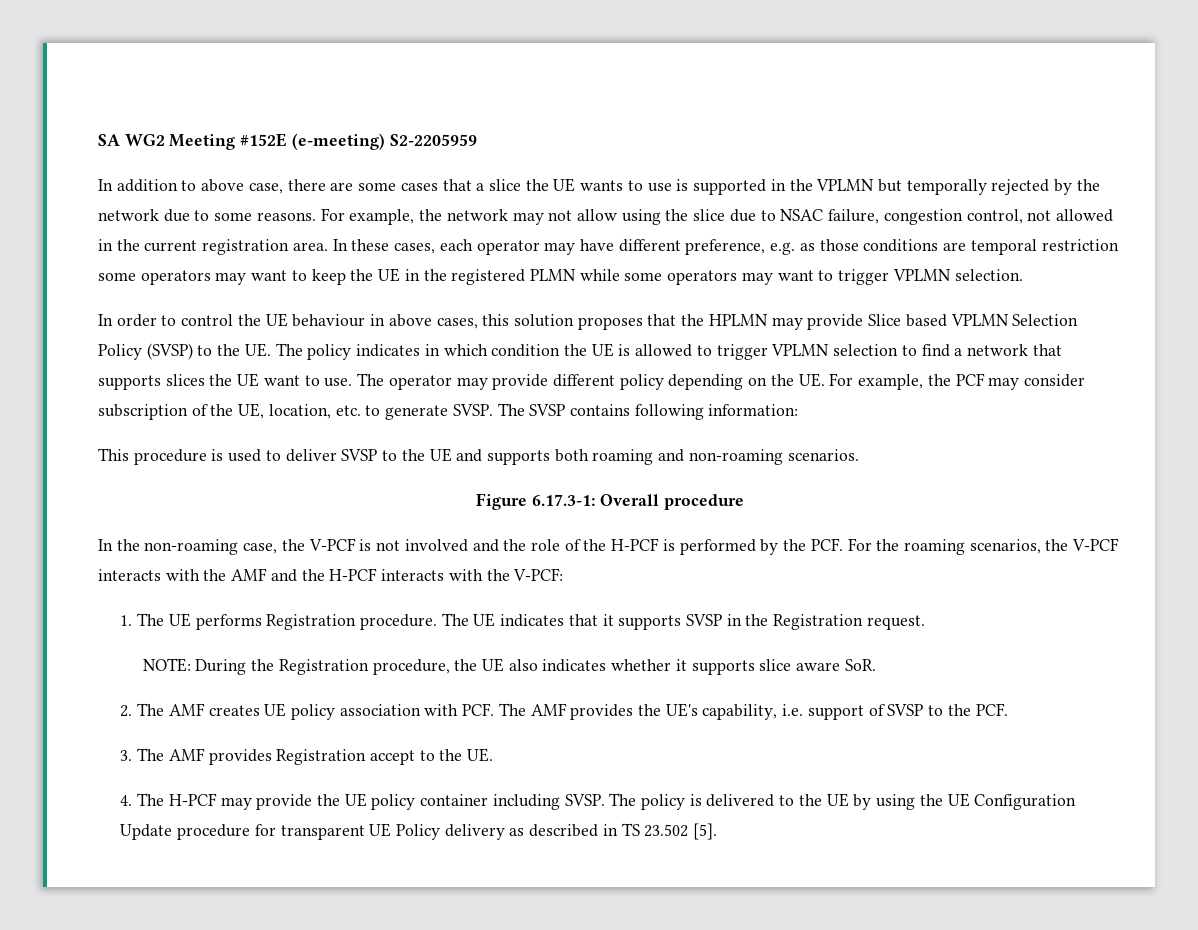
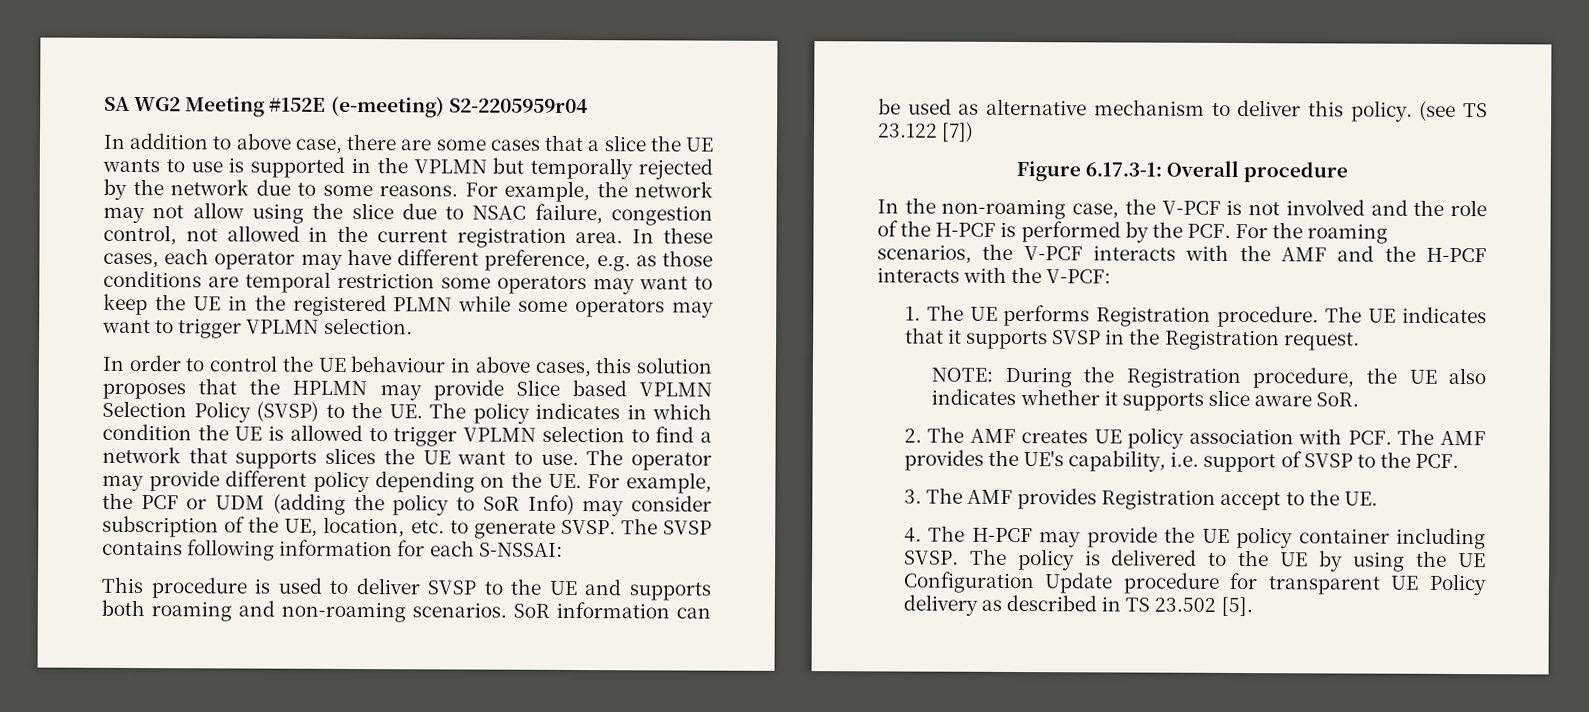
- SA WG2 Meeting #152E (e-meeting) S2-2205959
+ SA WG2 Meeting #152E (e-meeting) S2-2205959r04
- The operator may provide different policy depending on the UE. For example, the PCF may consider subscription of the UE, location, etc. to generate SVSP.
+ The operator may provide different policy depending on the UE. For example, the PCF or UDM (adding the policy to SoR Info) may consider subscription of the UE, location, etc. to generate SVSP.
- The SVSP contains following information:
+ The SVSP contains following information for each S-NSSAI:
+ SoR information can be used as alternative mechanism to deliver this policy. (see TS 23.122 [7])

